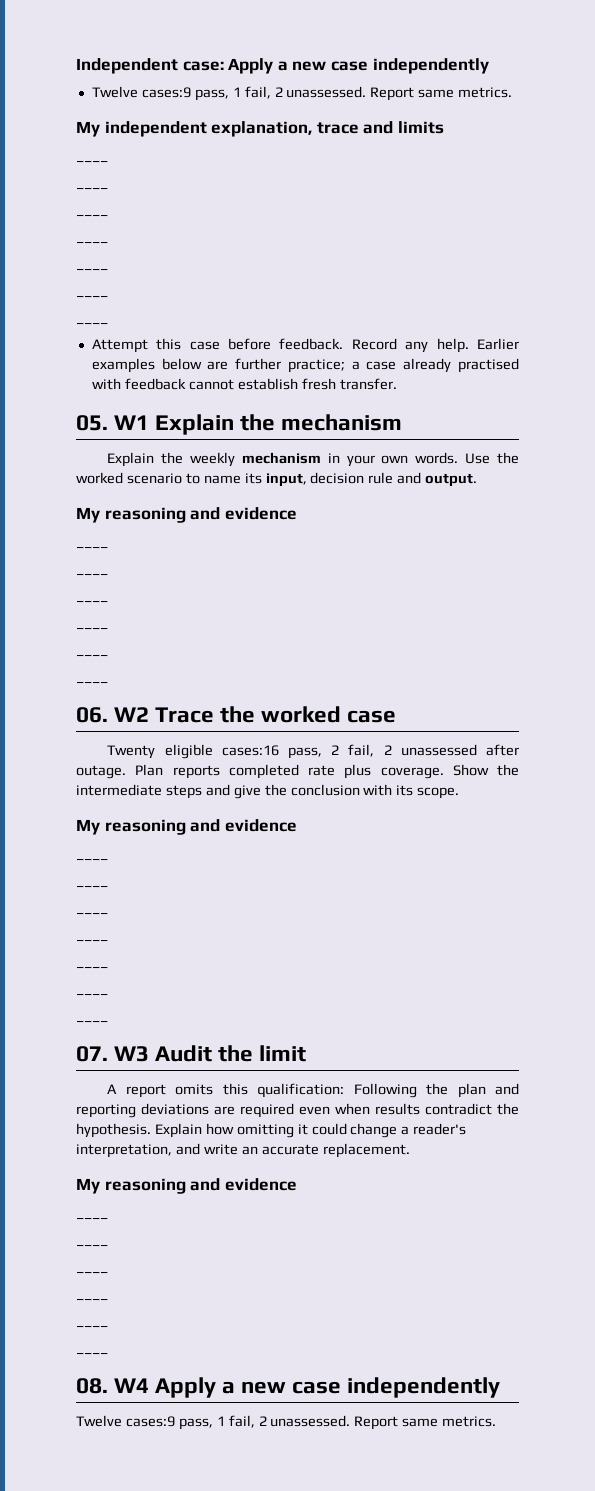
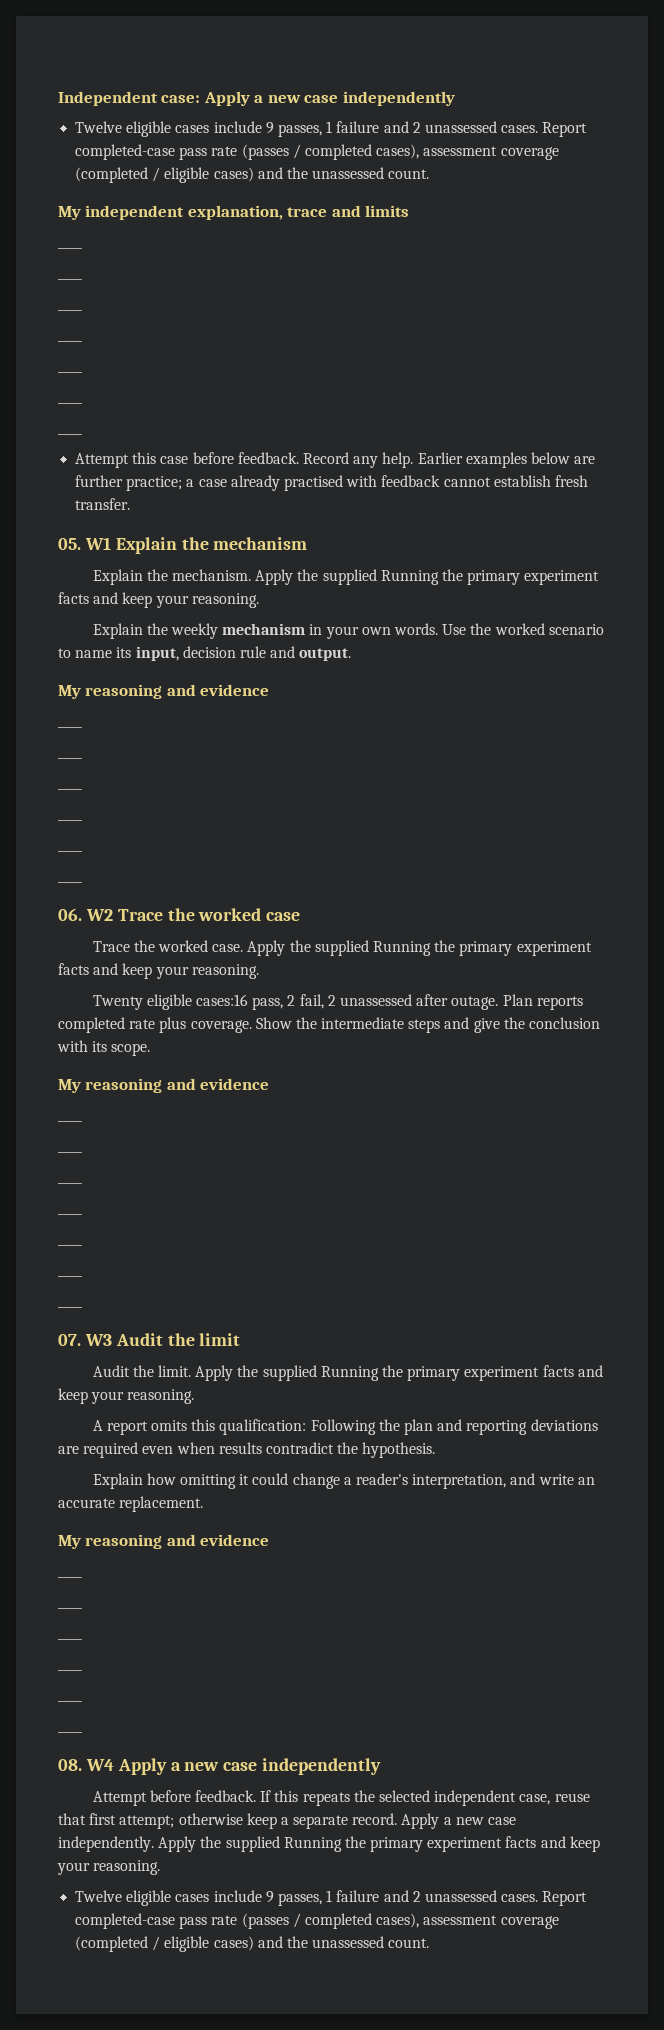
  Independent case: Apply a new case independently
- Twelve cases:9 pass, 1 fail, 2 unassessed. Report same metrics.
+ Twelve eligible cases include 9 passes, 1 failure and 2 unassessed cases. Report completed-case pass rate (passes / completed cases), assessment coverage (completed / eligible cases) and the unassessed count.
+ Explain the mechanism. Apply the supplied Running the primary experiment facts and keep your reasoning.
+ Trace the worked case. Apply the supplied Running the primary experiment facts and keep your reasoning.
+ Audit the limit. Apply the supplied Running the primary experiment facts and keep your reasoning.
- A report omits this qualification: Following the plan and reporting deviations are required even when results contradict the hypothesis. Explain how omitting it could change a reader's interpretation, and write an accurate replacement.
+ A report omits this qualification: Following the plan and reporting deviations are required even when results contradict the hypothesis.
+ Explain how omitting it could change a reader's interpretation, and write an accurate replacement.
  08. W4 Apply a new case independently
- Twelve cases:9 pass, 1 fail, 2 unassessed. Report same metrics.
+ Attempt before feedback. If this repeats the selected independent case, reuse that first attempt; otherwise keep a separate record. Apply a new case independently. Apply the supplied Running the primary experiment facts and keep your reasoning.
+ Twelve eligible cases include 9 passes, 1 failure and 2 unassessed cases. Report completed-case pass rate (passes / completed cases), assessment coverage (completed / eligible cases) and the unassessed count.

